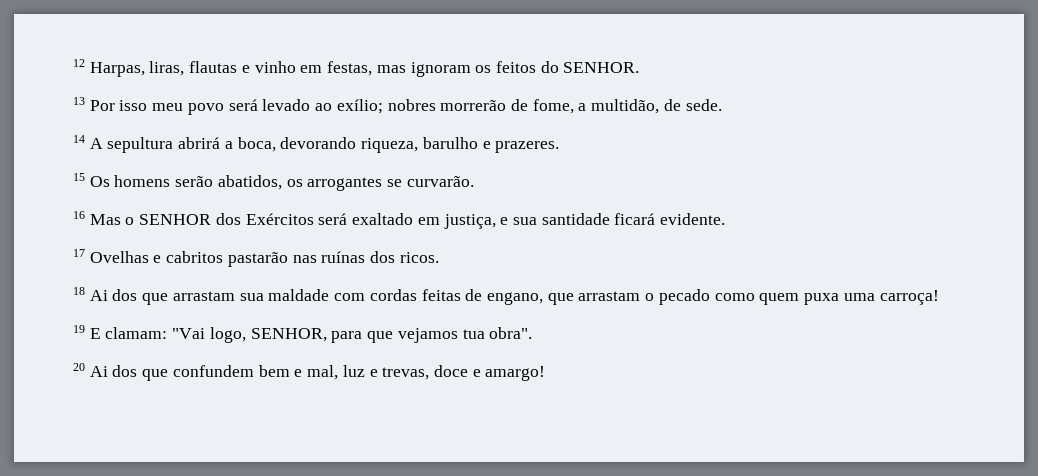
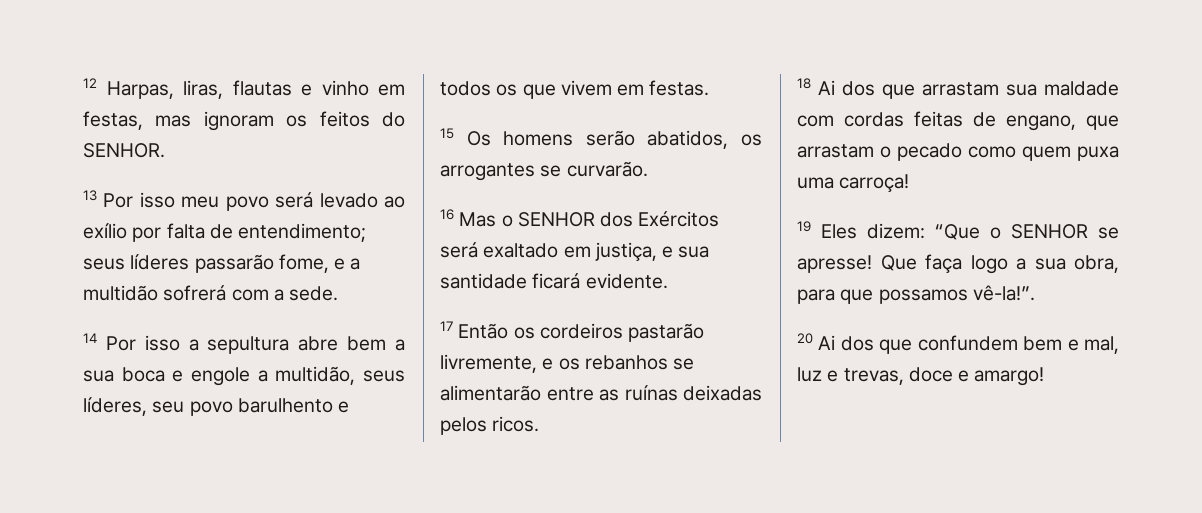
- 13 Por isso meu povo será levado ao exílio; nobres morrerão de fome, a multidão, de sede.
- 14 A sepultura abrirá a boca, devorando riqueza, barulho e prazeres.
+ 13 Por isso meu povo será levado ao exílio por falta de entendimento; seus líderes passarão fome, e a multidão sofrerá com a sede.
+ 14 Por isso a sepultura abre bem a sua boca e engole a multidão, seus líderes, seu povo barulhento e todos os que vivem em festas.
- 17 Ovelhas e cabritos pastarão nas ruínas dos ricos.
+ 17 Então os cordeiros pastarão livremente, e os rebanhos se alimentarão entre as ruínas deixadas pelos ricos.
- 19 E clamam: "Vai logo, SENHOR, para que vejamos tua obra".
+ 19 Eles dizem: “Que o SENHOR se apresse! Que faça logo a sua obra, para que possamos vê-la!”.

